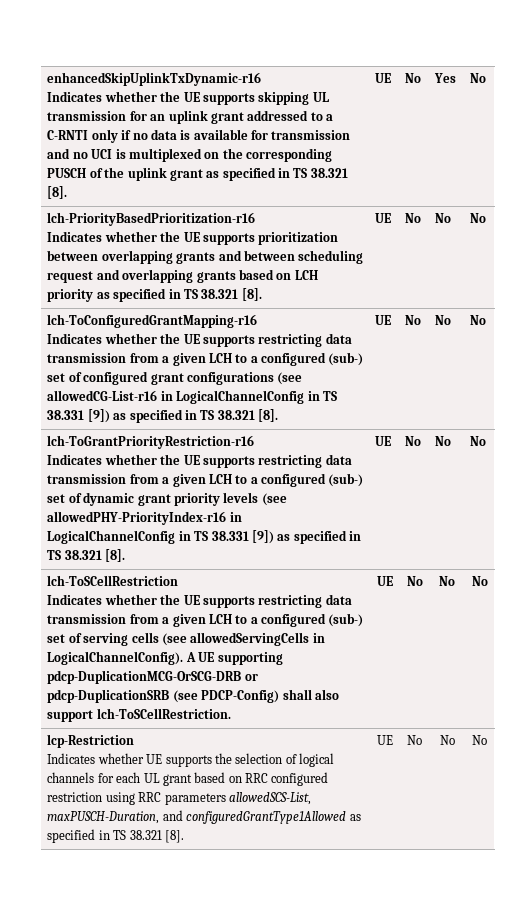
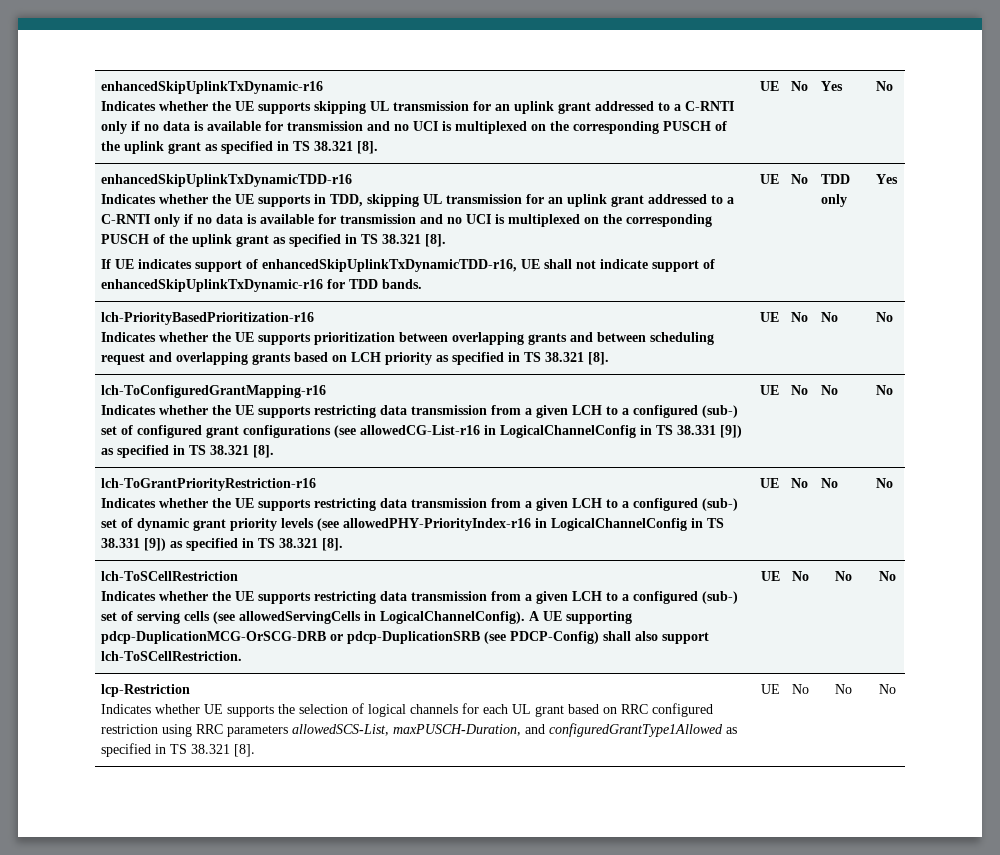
+ enhancedSkipUplinkTxDynamicTDD-r16
+ Indicates whether the UE supports in TDD, skipping UL transmission for an uplink grant addressed to a C-RNTI only if no data is available for transmission and no UCI is multiplexed on the corresponding PUSCH of the uplink grant as specified in TS 38.321 [8].
+ If UE indicates support of enhancedSkipUplinkTxDynamicTDD-r16, UE shall not indicate support of enhancedSkipUplinkTxDynamic-r16 for TDD bands. | UE | No | TDD only | Yes

